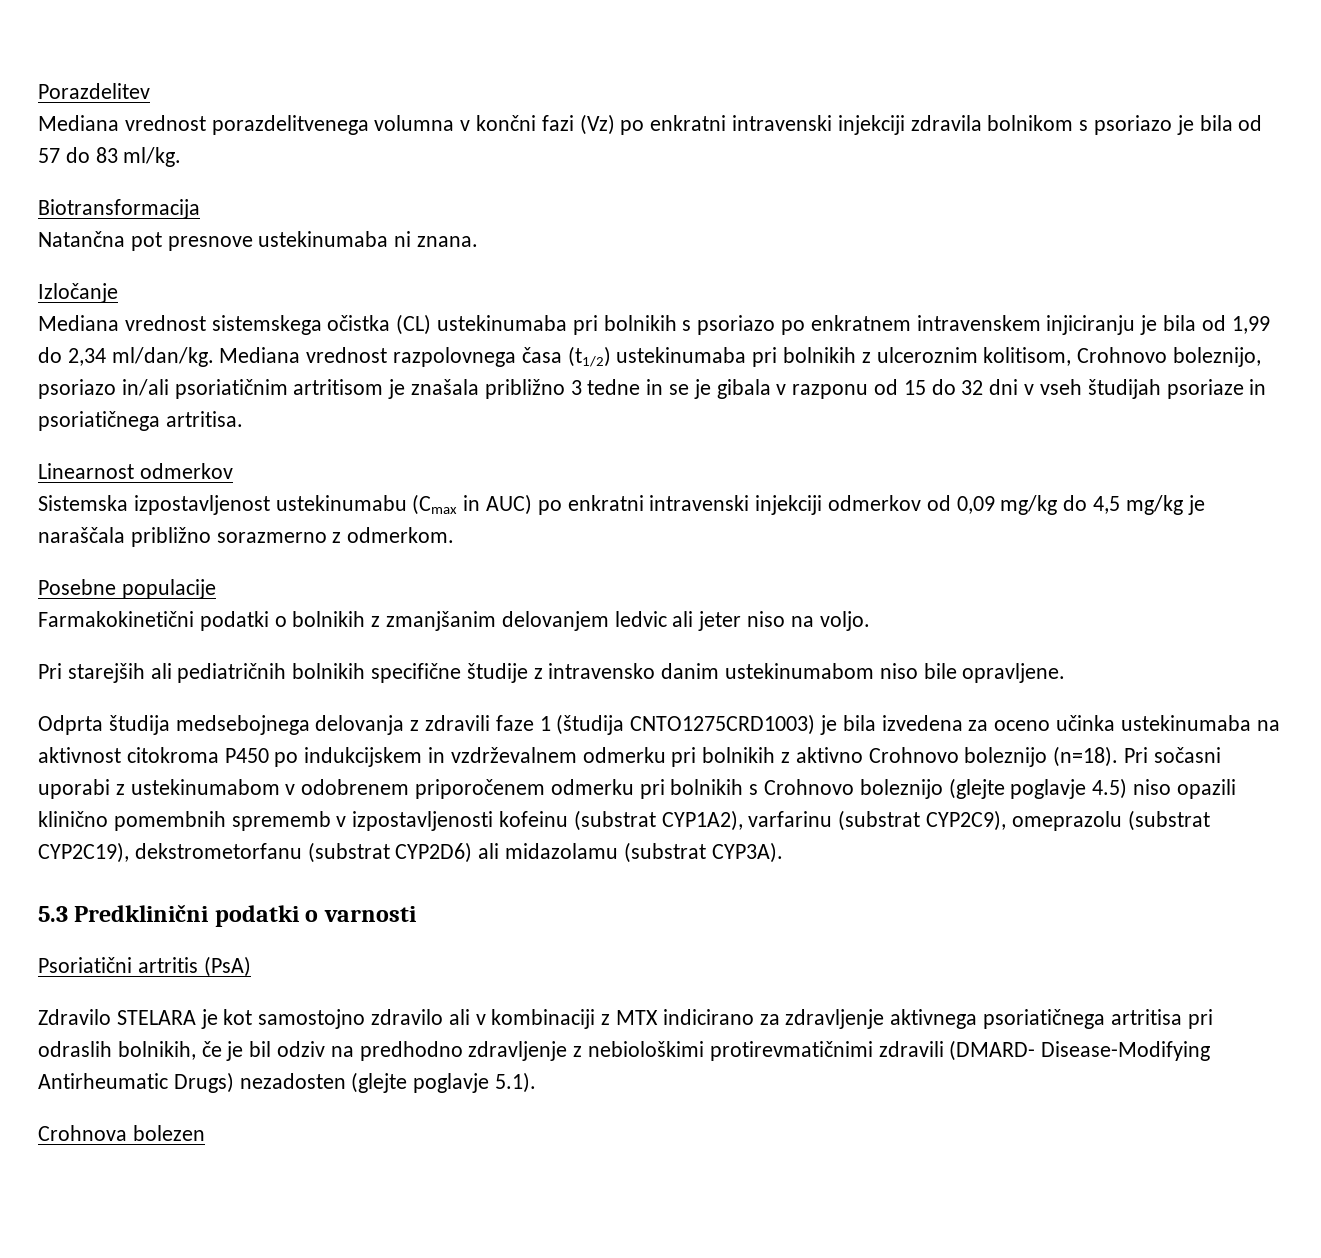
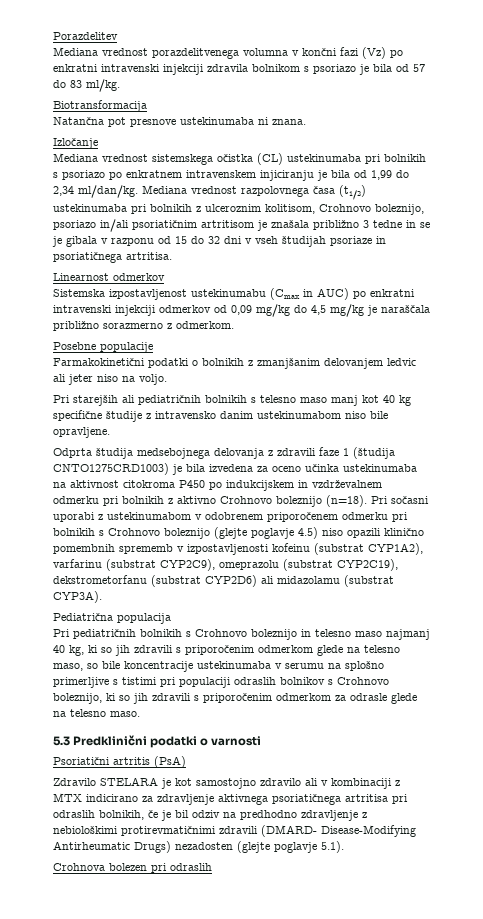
- Pri starejših ali pediatričnih bolnikih specifične študije z intravensko danim ustekinumabom niso bile opravljene.
+ Pri starejših ali pediatričnih bolnikih s telesno maso manj kot 40 kg specifične študije z intravensko danim ustekinumabom niso bile opravljene.
+ Pediatrična populacija
+ Pri pediatričnih bolnikih s Crohnovo boleznijo in telesno maso najmanj 40 kg, ki so jih zdravili s priporočenim odmerkom glede na telesno maso, so bile koncentracije ustekinumaba v serumu na splošno primerljive s tistimi pri populaciji odraslih bolnikov s Crohnovo boleznijo, ki so jih zdravili s priporočenim odmerkom za odrasle glede na telesno maso.
- Crohnova bolezen
+ Crohnova bolezen pri odraslih

